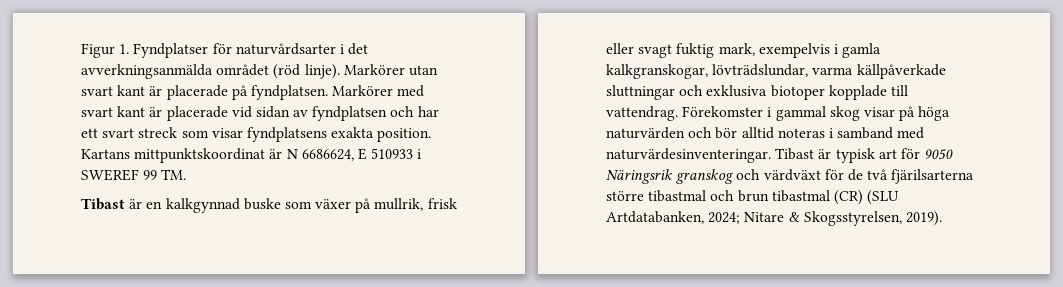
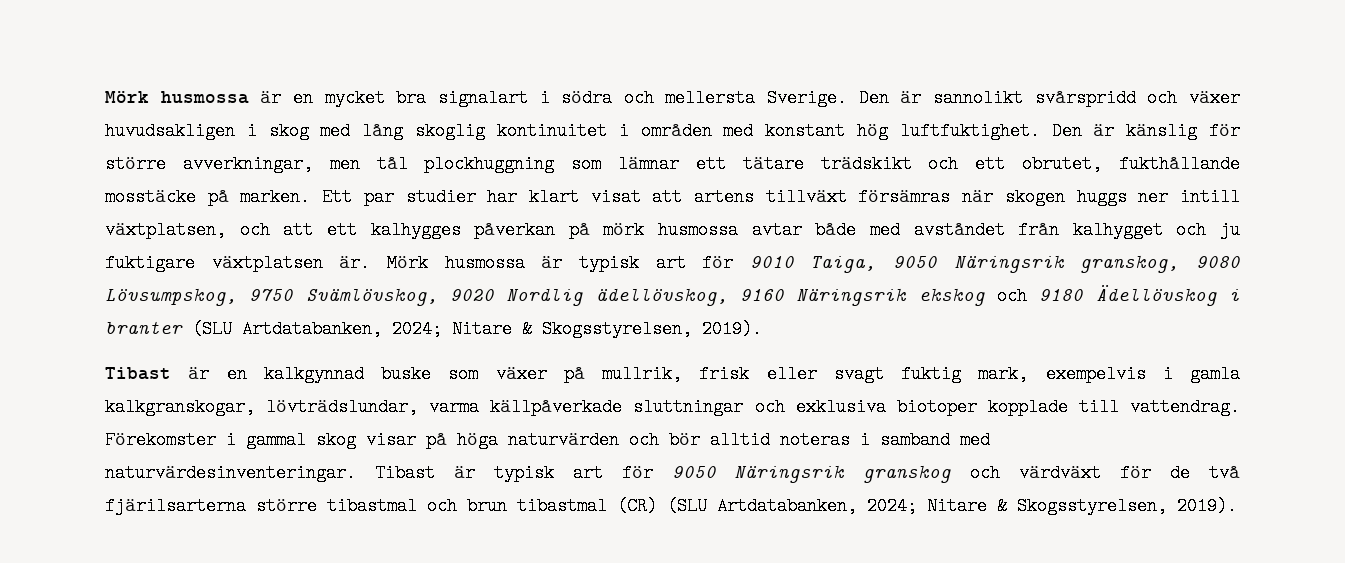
- Figur 1. Fyndplatser för naturvårdsarter i det avverkningsanmälda området (röd linje). Markörer utan svart kant är placerade på fyndplatsen. Markörer med svart kant är placerade vid sidan av fyndplatsen och har ett svart streck som visar fyndplatsens exakta position. Kartans mittpunktskoordinat är N 6686624, E 510933 i SWEREF 99 TM.
+ Mörk husmossa är en mycket bra signalart i södra och mellersta Sverige. Den är sannolikt svårspridd och växer huvudsakligen i skog med lång skoglig kontinuitet i områden med konstant hög luftfuktighet. Den är känslig för större avverkningar, men tål plockhuggning som lämnar ett tätare trädskikt och ett obrutet, fukthållande mosstäcke på marken. Ett par studier har klart visat att artens tillväxt försämras när skogen huggs ner intill växtplatsen, och att ett kalhygges påverkan på mörk husmossa avtar både med avståndet från kalhygget och ju fuktigare växtplatsen är. Mörk husmossa är typisk art för 9010 Taiga, 9050 Näringsrik granskog, 9080 Lövsumpskog, 9750 Svämlövskog, 9020 Nordlig ädellövskog, 9160 Näringsrik ekskog och 9180 Ädellövskog i branter (SLU Artdatabanken, 2024; Nitare & Skogsstyrelsen, 2019).

